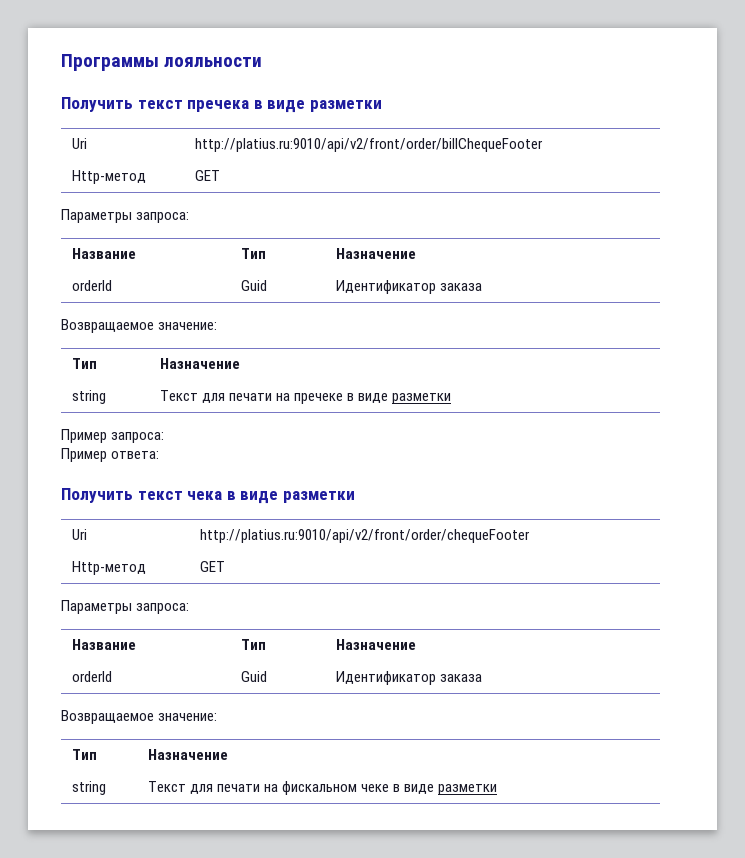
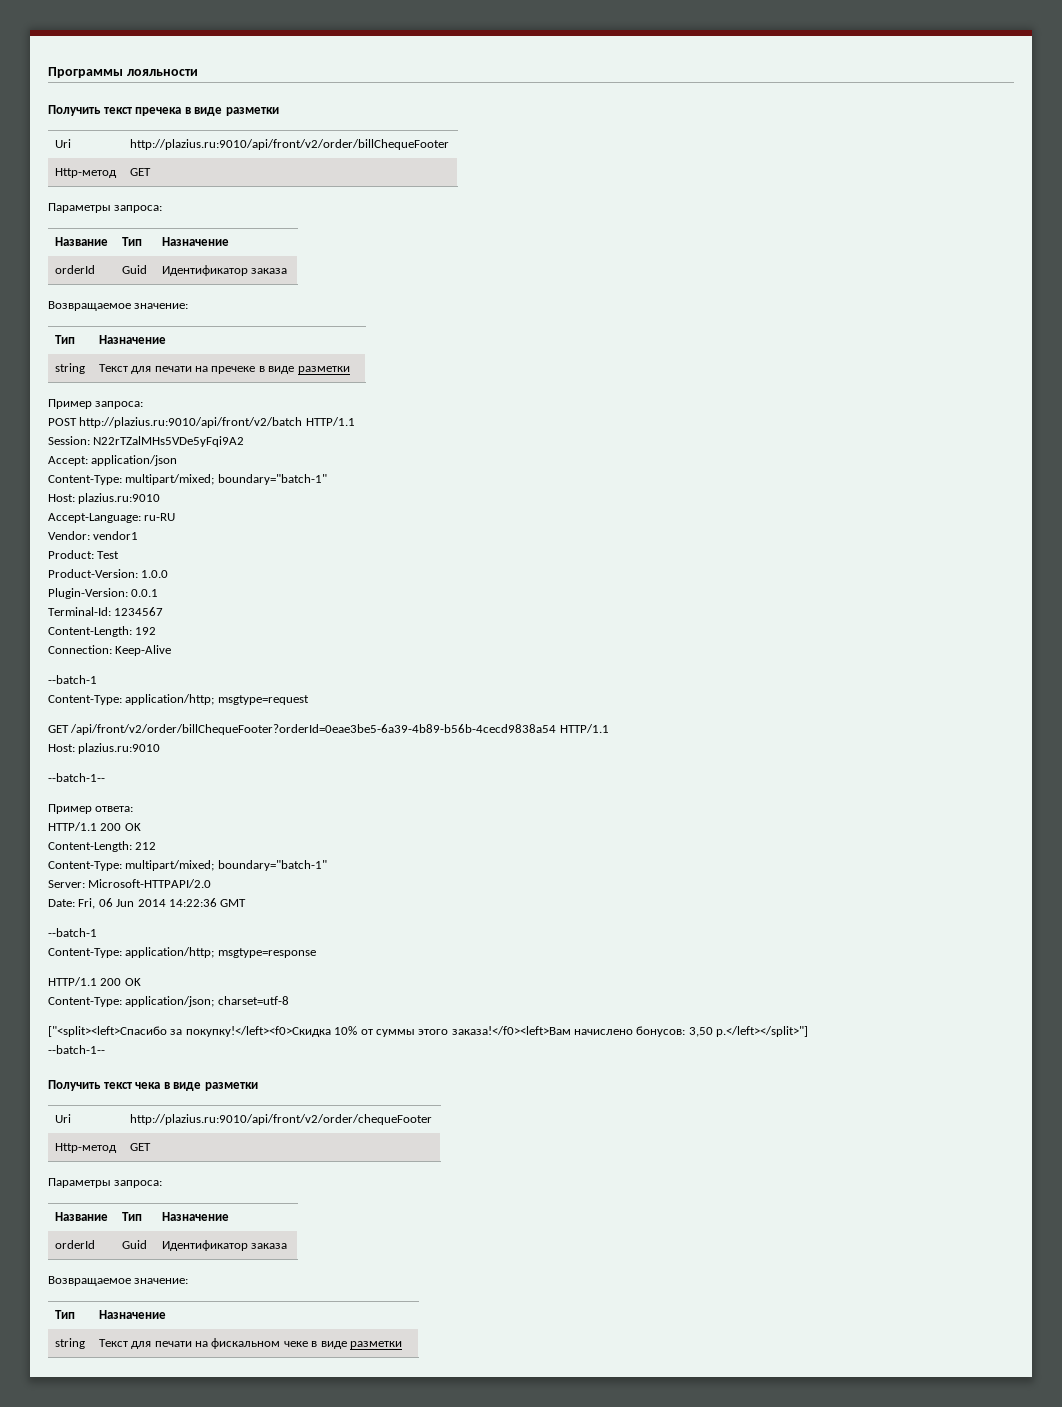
- Uri | http://platius.ru:9010/api/v2/front/order/billChequeFooter
+ Uri | http://plazius.ru:9010/api/front/v2/order/billChequeFooter
+ POST http://plazius.ru:9010/api/front/v2/batch HTTP/1.1
+ Session: N22rTZalMHs5VDe5yFqi9A2
+ Accept: application/json
+ Content-Type: multipart/mixed; boundary="batch-1"
+ Host: plazius.ru:9010
+ Accept-Language: ru-RU
+ Vendor: vendor1
+ Product: Test
+ Product-Version: 1.0.0
+ Plugin-Version: 0.0.1
+ Terminal-Id: 1234567
+ Content-Length: 192
+ Connection: Keep-Alive
+ --batch-1
+ Content-Type: application/http; msgtype=request
+ GET /api/front/v2/order/billChequeFooter?orderId=0eae3be5-6a39-4b89-b56b-4cecd9838a54 HTTP/1.1
+ Host: plazius.ru:9010
+ --batch-1--
  Пример ответа:
+ HTTP/1.1 200 OK
+ Content-Length: 212
+ Content-Type: multipart/mixed; boundary="batch-1"
+ Server: Microsoft-HTTPAPI/2.0
+ Date: Fri, 06 Jun 2014 14:22:36 GMT
+ --batch-1
+ Content-Type: application/http; msgtype=response
+ HTTP/1.1 200 OK
+ Content-Type: application/json; charset=utf-8
+ ["<split><left>Спасибо за покупку!</left><f0>Скидка 10% от суммы этого заказа!</f0><left>Вам начислено бонусов: 3,50 р.</left></split>"]
+ --batch-1--
- Uri | http://platius.ru:9010/api/v2/front/order/chequeFooter
+ Uri | http://plazius.ru:9010/api/front/v2/order/chequeFooter

